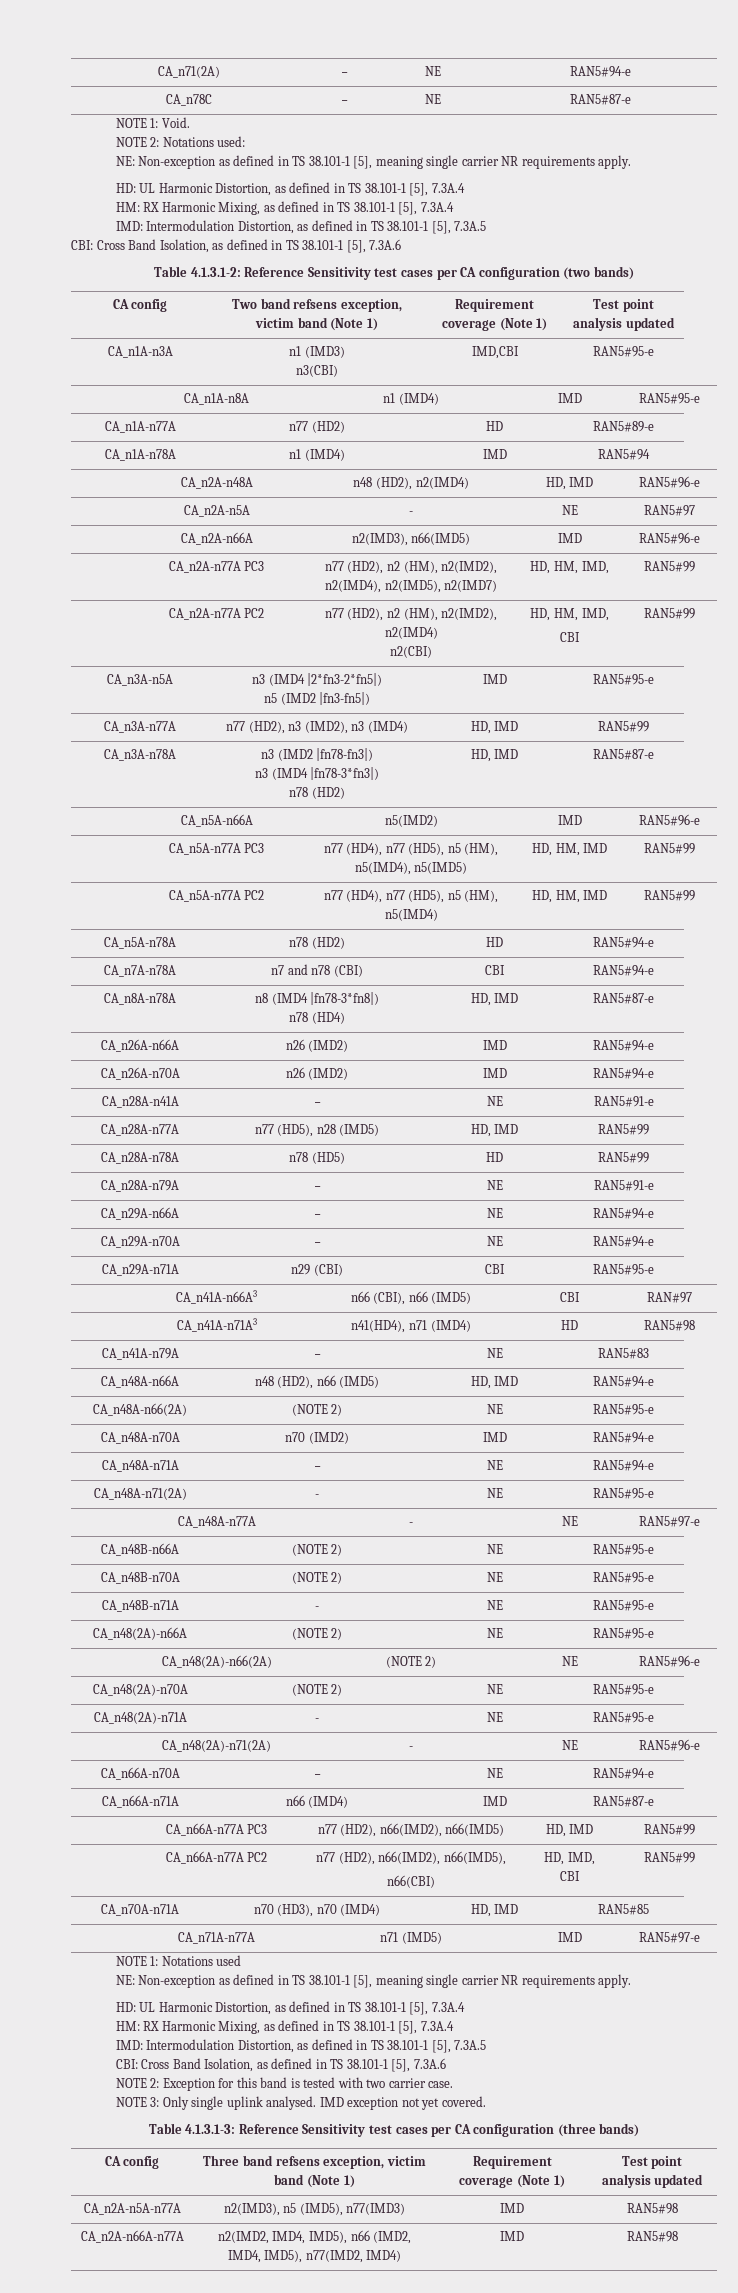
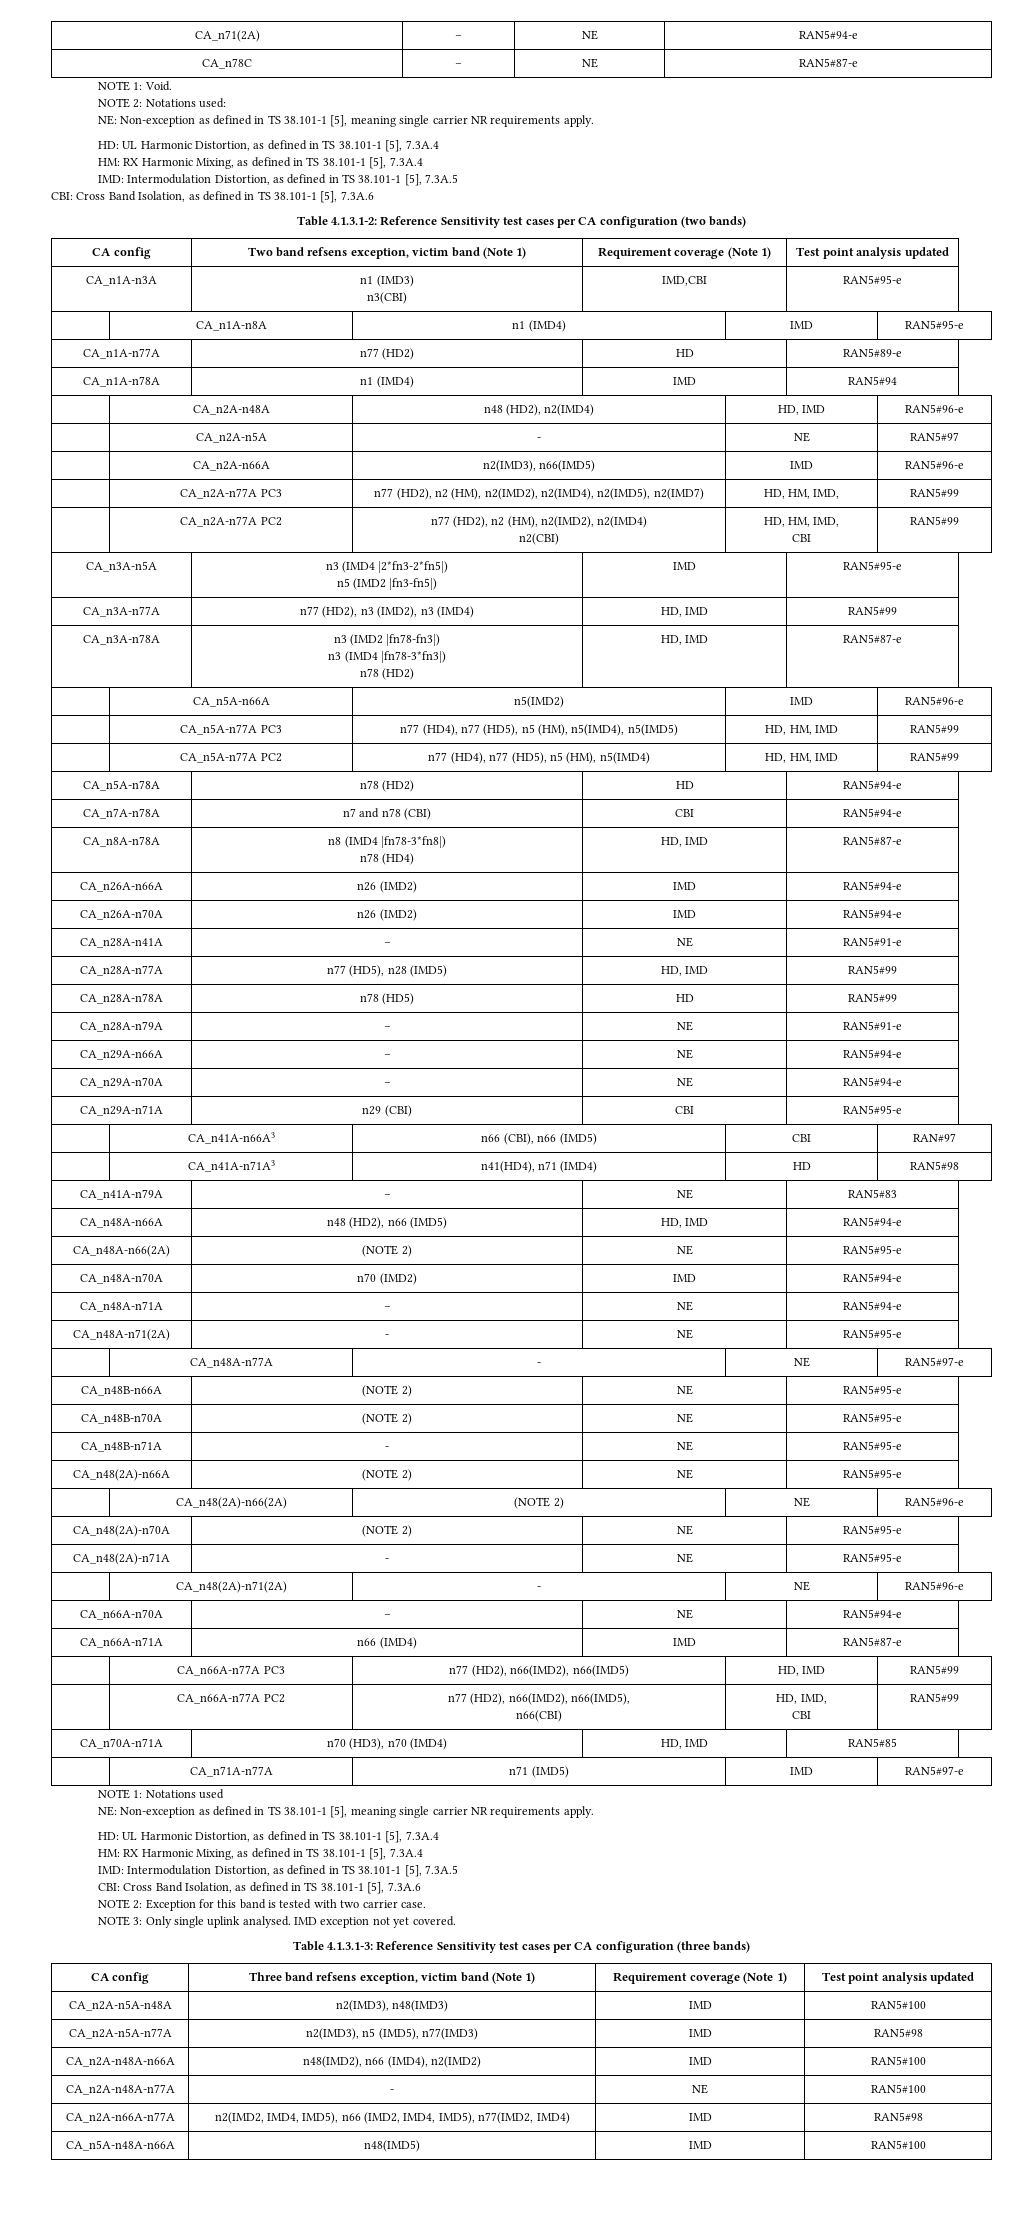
+ CA_n2A-n5A-n48A | n2(IMD3), n48(IMD3) | IMD | RAN5#100
+ CA_n2A-n48A-n66A | n48(IMD2), n66 (IMD4), n2(IMD2) | IMD | RAN5#100
+ CA_n2A-n48A-n77A | - | NE | RAN5#100
+ CA_n5A-n48A-n66A | n48(IMD5) | IMD | RAN5#100

